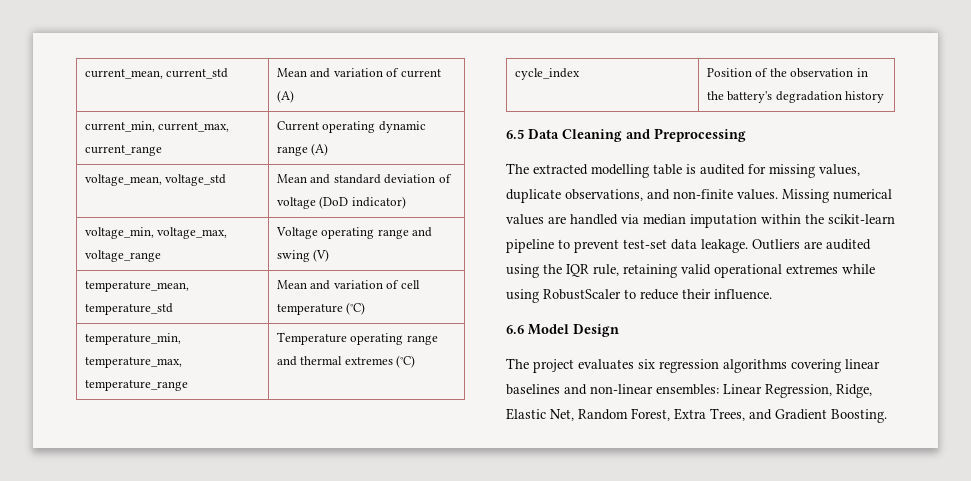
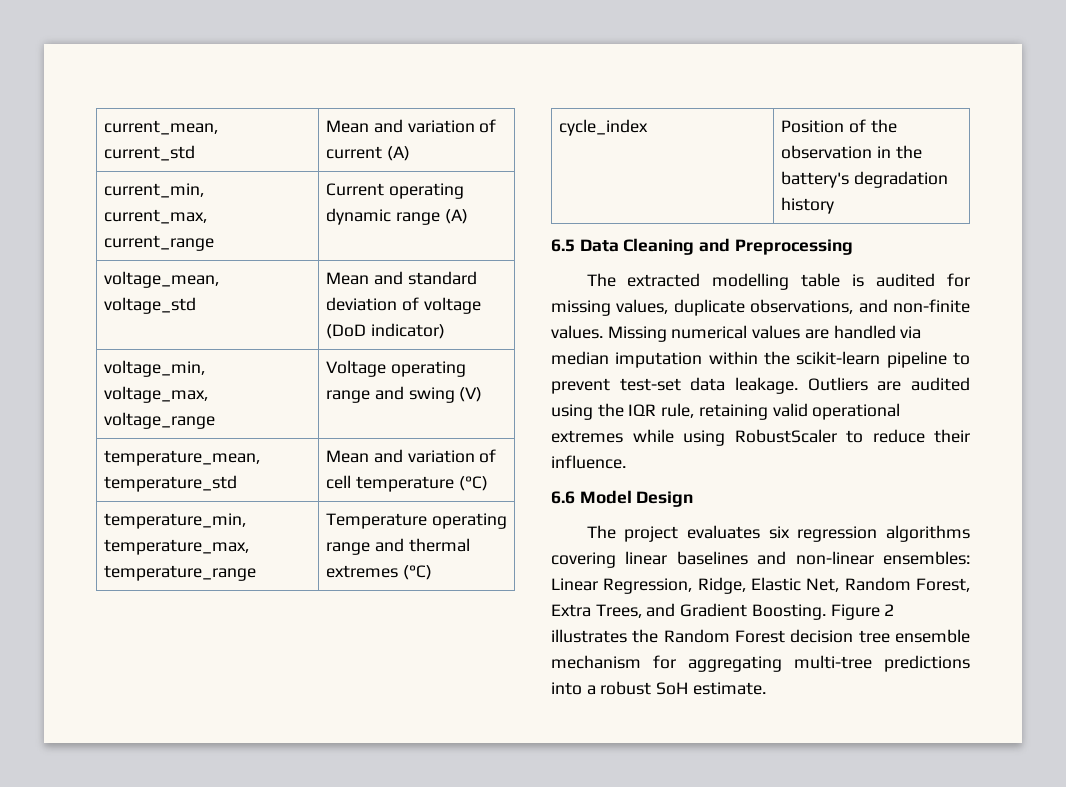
+ Figure 2 illustrates the Random Forest decision tree ensemble mechanism for aggregating multi-tree predictions into a robust SoH estimate.

